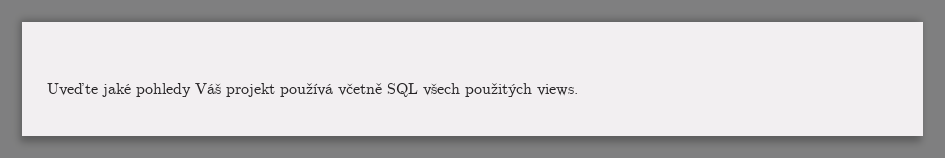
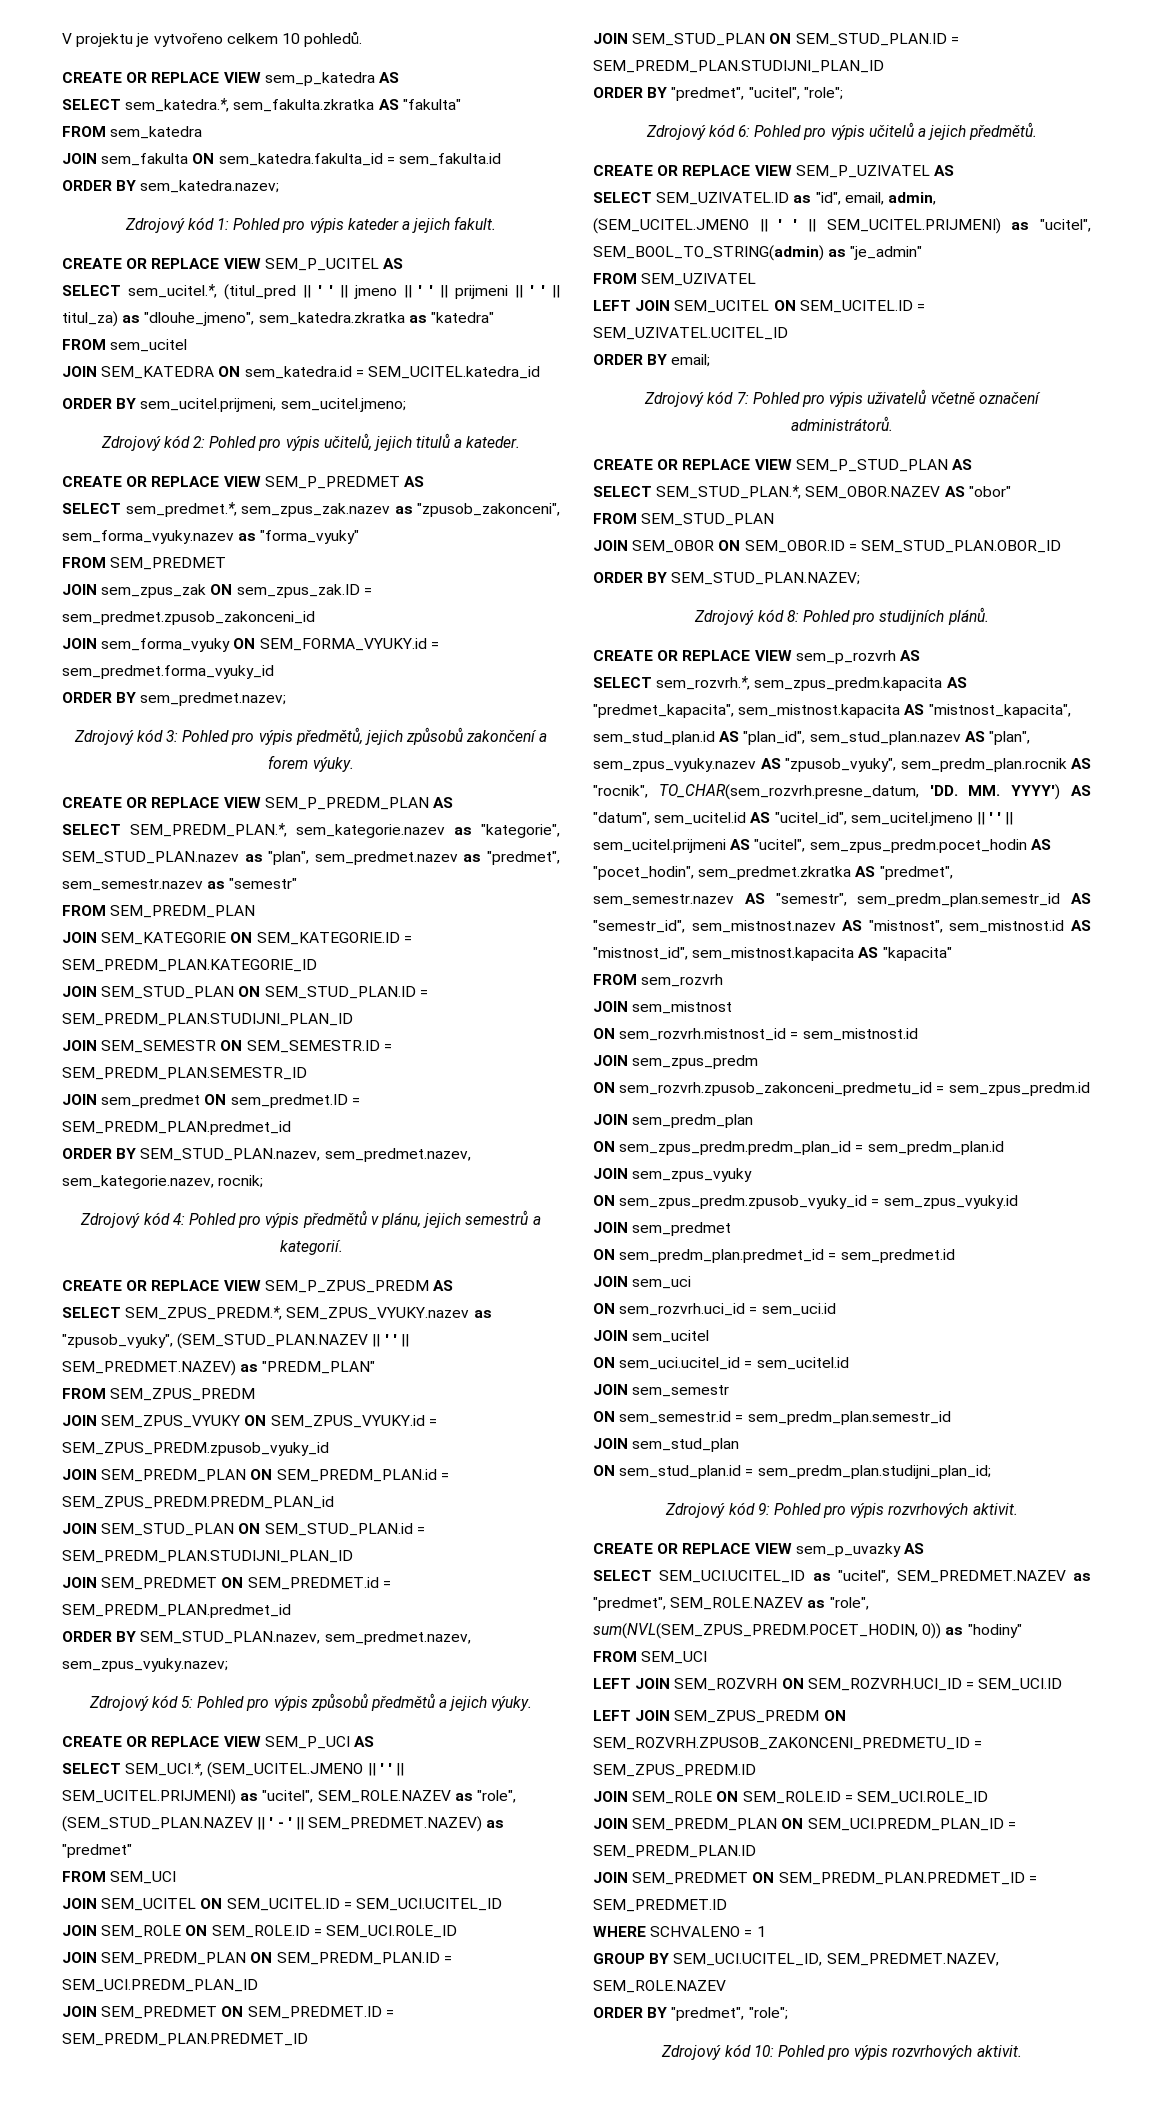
- Uveďte jaké pohledy Váš projekt používá včetně SQL všech použitých views.
+ V projektu je vytvořeno celkem 10 pohledů.
+ CREATE OR REPLACE VIEW sem_p_katedra AS
+ SELECT sem_katedra.*, sem_fakulta.zkratka AS "fakulta"
+ FROM sem_katedra
+ JOIN sem_fakulta ON sem_katedra.fakulta_id = sem_fakulta.id
+ ORDER BY sem_katedra.nazev;
+ Zdrojový kód 1: Pohled pro výpis kateder a jejich fakult.
+ CREATE OR REPLACE VIEW SEM_P_UCITEL AS
+ SELECT sem_ucitel.*, (titul_pred || ' ' || jmeno || ' ' || prijmeni || ' ' || titul_za) as "dlouhe_jmeno", sem_katedra.zkratka as "katedra"
+ FROM sem_ucitel
+ JOIN SEM_KATEDRA ON sem_katedra.id = SEM_UCITEL.katedra_id
+ ORDER BY sem_ucitel.prijmeni, sem_ucitel.jmeno;
+ Zdrojový kód 2: Pohled pro výpis učitelů, jejich titulů a kateder.
+ CREATE OR REPLACE VIEW SEM_P_PREDMET AS
+ SELECT sem_predmet.*, sem_zpus_zak.nazev as "zpusob_zakonceni", sem_forma_vyuky.nazev as "forma_vyuky"
+ FROM SEM_PREDMET
+ JOIN sem_zpus_zak ON sem_zpus_zak.ID = sem_predmet.zpusob_zakonceni_id
+ JOIN sem_forma_vyuky ON SEM_FORMA_VYUKY.id = sem_predmet.forma_vyuky_id
+ ORDER BY sem_predmet.nazev;
+ Zdrojový kód 3: Pohled pro výpis předmětů, jejich způsobů zakončení a forem výuky.
+ CREATE OR REPLACE VIEW SEM_P_PREDM_PLAN AS
+ SELECT SEM_PREDM_PLAN.*, sem_kategorie.nazev as "kategorie", SEM_STUD_PLAN.nazev as "plan", sem_predmet.nazev as "predmet", sem_semestr.nazev as "semestr"
+ FROM SEM_PREDM_PLAN
+ JOIN SEM_KATEGORIE ON SEM_KATEGORIE.ID = SEM_PREDM_PLAN.KATEGORIE_ID
+ JOIN SEM_STUD_PLAN ON SEM_STUD_PLAN.ID = SEM_PREDM_PLAN.STUDIJNI_PLAN_ID
+ JOIN SEM_SEMESTR ON SEM_SEMESTR.ID = SEM_PREDM_PLAN.SEMESTR_ID
+ JOIN sem_predmet ON sem_predmet.ID = SEM_PREDM_PLAN.predmet_id
+ ORDER BY SEM_STUD_PLAN.nazev, sem_predmet.nazev, sem_kategorie.nazev, rocnik;
+ Zdrojový kód 4: Pohled pro výpis předmětů v plánu, jejich semestrů a kategorií.
+ CREATE OR REPLACE VIEW SEM_P_ZPUS_PREDM AS
+ SELECT SEM_ZPUS_PREDM.*, SEM_ZPUS_VYUKY.nazev as "zpusob_vyuky", (SEM_STUD_PLAN.NAZEV || ' ' || SEM_PREDMET.NAZEV) as "PREDM_PLAN"
+ FROM SEM_ZPUS_PREDM
+ JOIN SEM_ZPUS_VYUKY ON SEM_ZPUS_VYUKY.id = SEM_ZPUS_PREDM.zpusob_vyuky_id
+ JOIN SEM_PREDM_PLAN ON SEM_PREDM_PLAN.id = SEM_ZPUS_PREDM.PREDM_PLAN_id
+ JOIN SEM_STUD_PLAN ON SEM_STUD_PLAN.id = SEM_PREDM_PLAN.STUDIJNI_PLAN_ID
+ JOIN SEM_PREDMET ON SEM_PREDMET.id = SEM_PREDM_PLAN.predmet_id
+ ORDER BY SEM_STUD_PLAN.nazev, sem_predmet.nazev, sem_zpus_vyuky.nazev;
+ Zdrojový kód 5: Pohled pro výpis způsobů předmětů a jejich výuky.
+ CREATE OR REPLACE VIEW SEM_P_UCI AS
+ SELECT SEM_UCI.*, (SEM_UCITEL.JMENO || ' ' || SEM_UCITEL.PRIJMENI) as "ucitel", SEM_ROLE.NAZEV as "role", (SEM_STUD_PLAN.NAZEV || ' - ' || SEM_PREDMET.NAZEV) as "predmet"
+ FROM SEM_UCI
+ JOIN SEM_UCITEL ON SEM_UCITEL.ID = SEM_UCI.UCITEL_ID
+ JOIN SEM_ROLE ON SEM_ROLE.ID = SEM_UCI.ROLE_ID
+ JOIN SEM_PREDM_PLAN ON SEM_PREDM_PLAN.ID = SEM_UCI.PREDM_PLAN_ID
+ JOIN SEM_PREDMET ON SEM_PREDMET.ID = SEM_PREDM_PLAN.PREDMET_ID
+ JOIN SEM_STUD_PLAN ON SEM_STUD_PLAN.ID = SEM_PREDM_PLAN.STUDIJNI_PLAN_ID
+ ORDER BY "predmet", "ucitel", "role";
+ Zdrojový kód 6: Pohled pro výpis učitelů a jejich předmětů.
+ CREATE OR REPLACE VIEW SEM_P_UZIVATEL AS
+ SELECT SEM_UZIVATEL.ID as "id", email, admin, (SEM_UCITEL.JMENO || ' ' || SEM_UCITEL.PRIJMENI) as "ucitel", SEM_BOOL_TO_STRING(admin) as "je_admin"
+ FROM SEM_UZIVATEL
+ LEFT JOIN SEM_UCITEL ON SEM_UCITEL.ID = SEM_UZIVATEL.UCITEL_ID
+ ORDER BY email;
+ Zdrojový kód 7: Pohled pro výpis uživatelů včetně označení administrátorů.
+ CREATE OR REPLACE VIEW SEM_P_STUD_PLAN AS
+ SELECT SEM_STUD_PLAN.*, SEM_OBOR.NAZEV AS "obor"
+ FROM SEM_STUD_PLAN
+ JOIN SEM_OBOR ON SEM_OBOR.ID = SEM_STUD_PLAN.OBOR_ID
+ ORDER BY SEM_STUD_PLAN.NAZEV;
+ Zdrojový kód 8: Pohled pro studijních plánů.
+ CREATE OR REPLACE VIEW sem_p_rozvrh AS
+ SELECT sem_rozvrh.*, sem_zpus_predm.kapacita AS "predmet_kapacita", sem_mistnost.kapacita AS "mistnost_kapacita", sem_stud_plan.id AS "plan_id", sem_stud_plan.nazev AS "plan", sem_zpus_vyuky.nazev AS "zpusob_vyuky", sem_predm_plan.rocnik AS "rocnik", TO_CHAR(sem_rozvrh.presne_datum, 'DD. MM. YYYY') AS "datum", sem_ucitel.id AS "ucitel_id", sem_ucitel.jmeno || ' ' || sem_ucitel.prijmeni AS "ucitel", sem_zpus_predm.pocet_hodin AS "pocet_hodin", sem_predmet.zkratka AS "predmet", sem_semestr.nazev AS "semestr", sem_predm_plan.semestr_id AS "semestr_id", sem_mistnost.nazev AS "mistnost", sem_mistnost.id AS "mistnost_id", sem_mistnost.kapacita AS "kapacita"
+ FROM sem_rozvrh
+ JOIN sem_mistnost
+ ON sem_rozvrh.mistnost_id = sem_mistnost.id
+ JOIN sem_zpus_predm
+ ON sem_rozvrh.zpusob_zakonceni_predmetu_id = sem_zpus_predm.id
+ JOIN sem_predm_plan
+ ON sem_zpus_predm.predm_plan_id = sem_predm_plan.id
+ JOIN sem_zpus_vyuky
+ ON sem_zpus_predm.zpusob_vyuky_id = sem_zpus_vyuky.id
+ JOIN sem_predmet
+ ON sem_predm_plan.predmet_id = sem_predmet.id
+ JOIN sem_uci
+ ON sem_rozvrh.uci_id = sem_uci.id
+ JOIN sem_ucitel
+ ON sem_uci.ucitel_id = sem_ucitel.id
+ JOIN sem_semestr
+ ON sem_semestr.id = sem_predm_plan.semestr_id
+ JOIN sem_stud_plan
+ ON sem_stud_plan.id = sem_predm_plan.studijni_plan_id;
+ Zdrojový kód 9: Pohled pro výpis rozvrhových aktivit.
+ CREATE OR REPLACE VIEW sem_p_uvazky AS
+ SELECT SEM_UCI.UCITEL_ID as "ucitel", SEM_PREDMET.NAZEV as "predmet", SEM_ROLE.NAZEV as "role", sum(NVL(SEM_ZPUS_PREDM.POCET_HODIN, 0)) as "hodiny"
+ FROM SEM_UCI
+ LEFT JOIN SEM_ROZVRH ON SEM_ROZVRH.UCI_ID = SEM_UCI.ID
+ LEFT JOIN SEM_ZPUS_PREDM ON SEM_ROZVRH.ZPUSOB_ZAKONCENI_PREDMETU_ID = SEM_ZPUS_PREDM.ID
+ JOIN SEM_ROLE ON SEM_ROLE.ID = SEM_UCI.ROLE_ID
+ JOIN SEM_PREDM_PLAN ON SEM_UCI.PREDM_PLAN_ID = SEM_PREDM_PLAN.ID
+ JOIN SEM_PREDMET ON SEM_PREDM_PLAN.PREDMET_ID = SEM_PREDMET.ID
+ WHERE SCHVALENO = 1
+ GROUP BY SEM_UCI.UCITEL_ID, SEM_PREDMET.NAZEV, SEM_ROLE.NAZEV
+ ORDER BY "predmet", "role";
+ Zdrojový kód 10: Pohled pro výpis rozvrhových aktivit.

